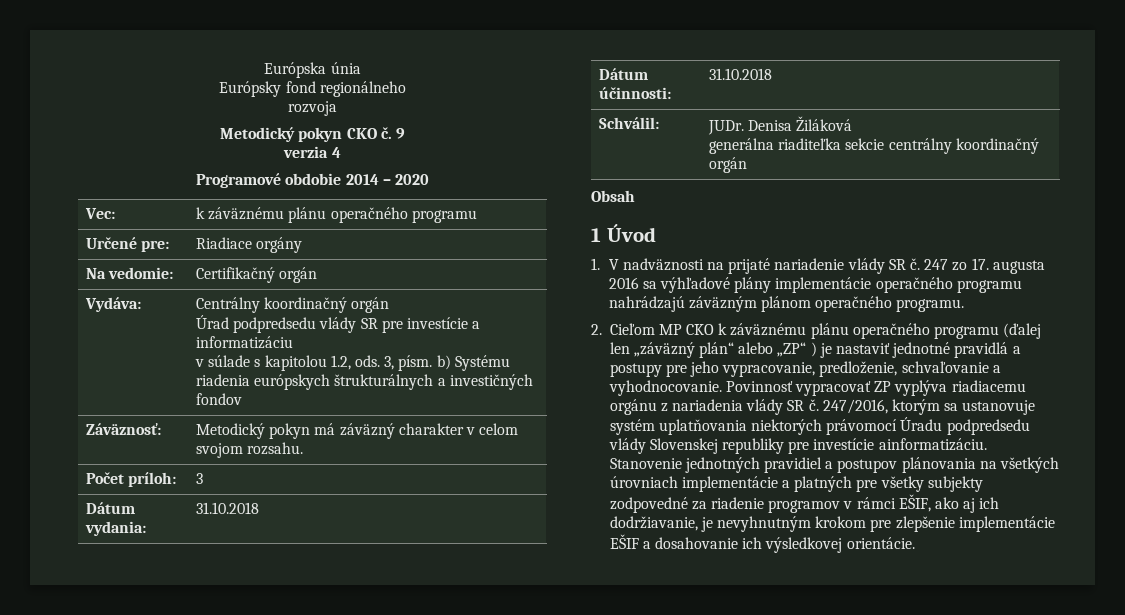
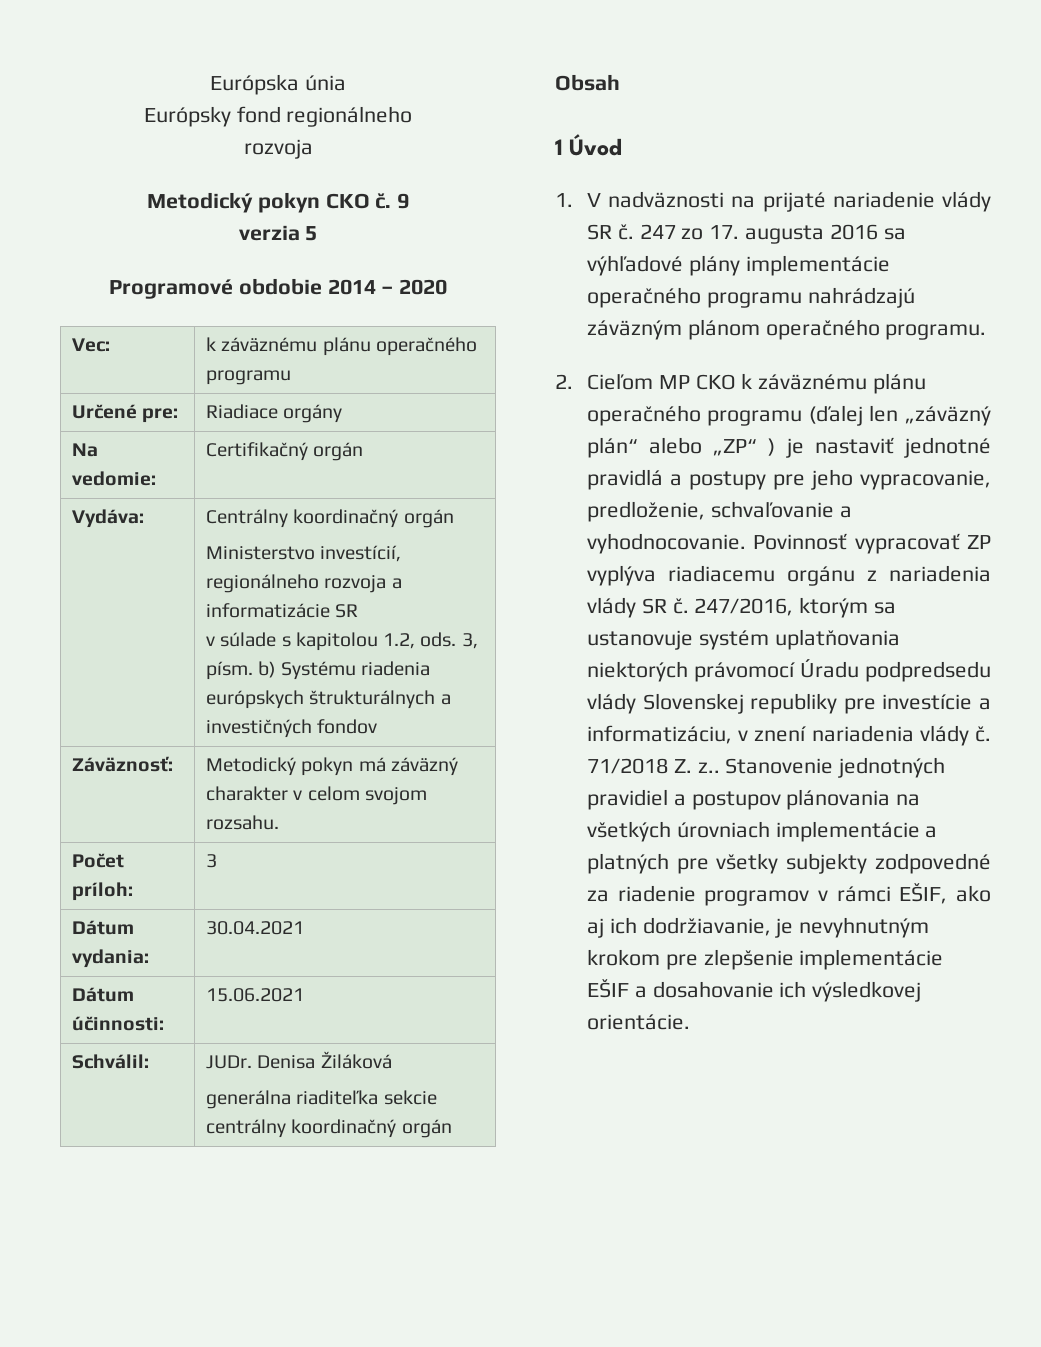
- verzia 4
+ verzia 5
  Vydáva: | Centrálny koordinačný orgán
- Úrad podpredsedu vlády SR pre investície a informatizáciu
+ Ministerstvo investícií, regionálneho rozvoja a informatizácie SR
- Dátum vydania: | 31.10.2018
+ Dátum vydania: | 30.04.2021
- Dátum účinnosti: | 31.10.2018
+ Dátum účinnosti: | 15.06.2021
- 247/2016, ktorým sa ustanovuje systém uplatňovania niektorých právomocí Úradu podpredsedu vlády Slovenskej republiky pre investície ainformatizáciu.
+ 247/2016, ktorým sa ustanovuje systém uplatňovania niektorých právomocí Úradu podpredsedu vlády Slovenskej republiky pre investície a informatizáciu, v znení nariadenia vlády č. 71/2018 Z. z..

